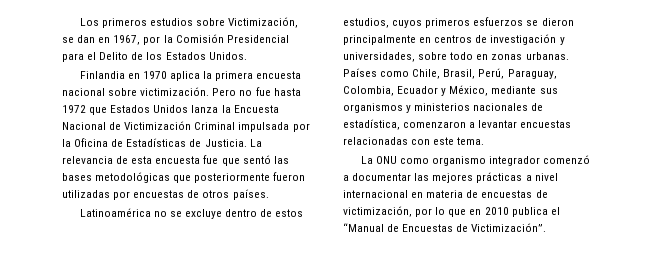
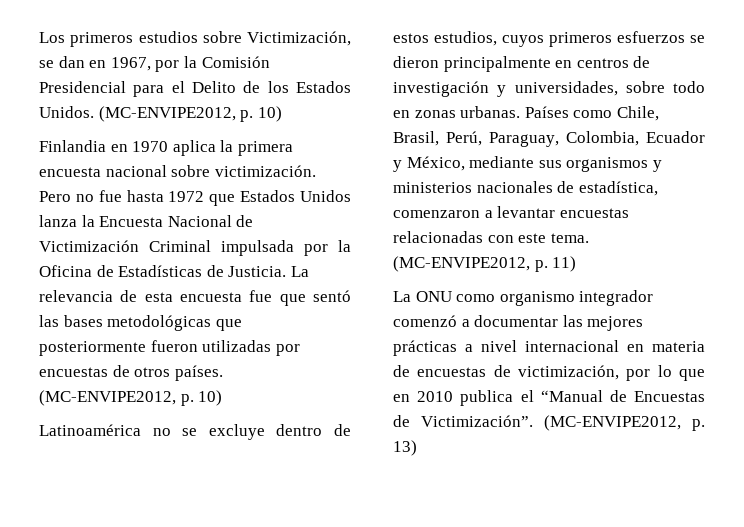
- Los primeros estudios sobre Victimización, se dan en 1967, por la Comisión Presidencial para el Delito de los Estados Unidos.
+ Los primeros estudios sobre Victimización, se dan en 1967, por la Comisión Presidencial para el Delito de los Estados Unidos. (MC-ENVIPE2012, p. 10)
- La relevancia de esta encuesta fue que sentó las bases metodológicas que posteriormente fueron utilizadas por encuestas de otros países.
+ La relevancia de esta encuesta fue que sentó las bases metodológicas que posteriormente fueron utilizadas por encuestas de otros países. (MC-ENVIPE2012, p. 10)
+ (MC-ENVIPE2012, p. 11)
+ (MC-ENVIPE2012, p. 13)

